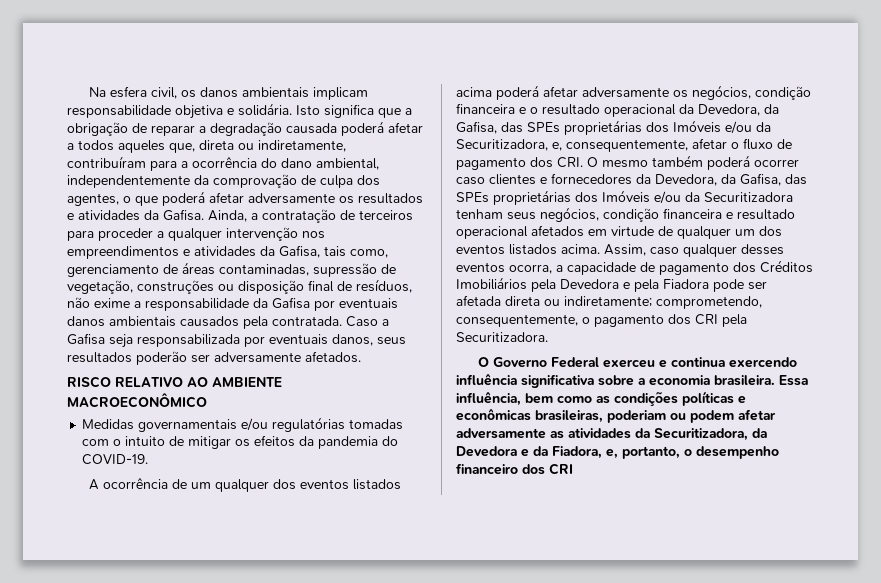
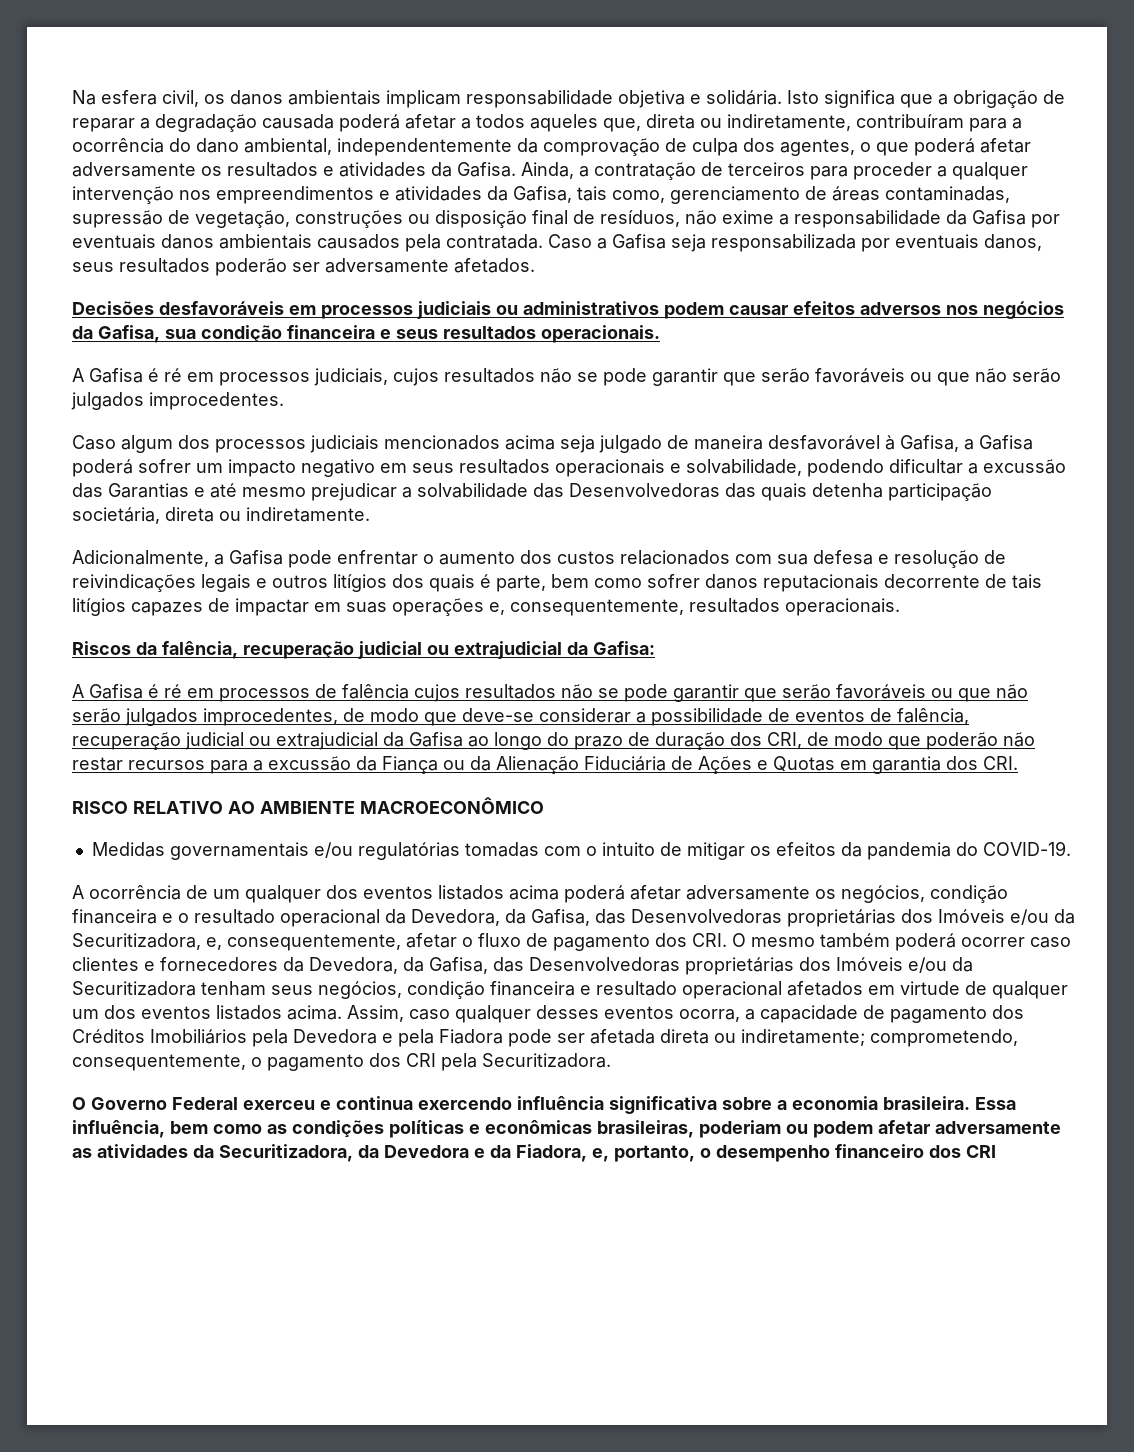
+ Decisões desfavoráveis em processos judiciais ou administrativos podem causar efeitos adversos nos negócios da Gafisa, sua condição financeira e seus resultados operacionais.
+ A Gafisa é ré em processos judiciais, cujos resultados não se pode garantir que serão favoráveis ou que não serão julgados improcedentes.
+ Caso algum dos processos judiciais mencionados acima seja julgado de maneira desfavorável à Gafisa, a Gafisa poderá sofrer um impacto negativo em seus resultados operacionais e solvabilidade, podendo dificultar a excussão das Garantias e até mesmo prejudicar a solvabilidade das Desenvolvedoras das quais detenha participação societária, direta ou indiretamente.
+ Adicionalmente, a Gafisa pode enfrentar o aumento dos custos relacionados com sua defesa e resolução de reivindicações legais e outros litígios dos quais é parte, bem como sofrer danos reputacionais decorrente de tais litígios capazes de impactar em suas operações e, consequentemente, resultados operacionais.
+ Riscos da falência, recuperação judicial ou extrajudicial da Gafisa:
+ A Gafisa é ré em processos de falência cujos resultados não se pode garantir que serão favoráveis ou que não serão julgados improcedentes, de modo que deve-se considerar a possibilidade de eventos de falência, recuperação judicial ou extrajudicial da Gafisa ao longo do prazo de duração dos CRI, de modo que poderão não restar recursos para a excussão da Fiança ou da Alienação Fiduciária de Ações e Quotas em garantia dos CRI.
- A ocorrência de um qualquer dos eventos listados acima poderá afetar adversamente os negócios, condição financeira e o resultado operacional da Devedora, da Gafisa, das SPEs proprietárias dos Imóveis e/ou da Securitizadora, e, consequentemente, afetar o fluxo de pagamento dos CRI. O mesmo também poderá ocorrer caso clientes e fornecedores da Devedora, da Gafisa, das SPEs proprietárias dos Imóveis e/ou da Securitizadora tenham seus negócios, condição financeira e resultado operacional afetados em virtude de qualquer um dos eventos listados acima.
+ A ocorrência de um qualquer dos eventos listados acima poderá afetar adversamente os negócios, condição financeira e o resultado operacional da Devedora, da Gafisa, das Desenvolvedoras proprietárias dos Imóveis e/ou da Securitizadora, e, consequentemente, afetar o fluxo de pagamento dos CRI. O mesmo também poderá ocorrer caso clientes e fornecedores da Devedora, da Gafisa, das Desenvolvedoras proprietárias dos Imóveis e/ou da Securitizadora tenham seus negócios, condição financeira e resultado operacional afetados em virtude de qualquer um dos eventos listados acima.

